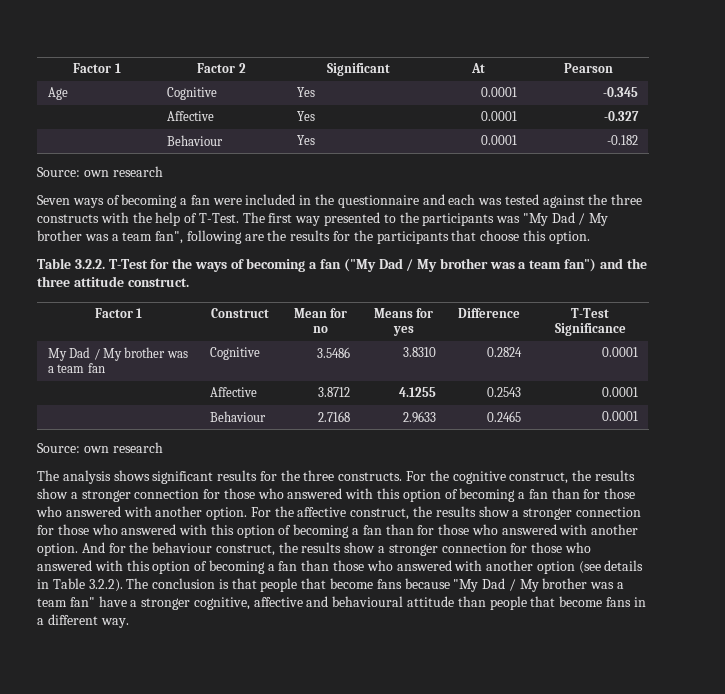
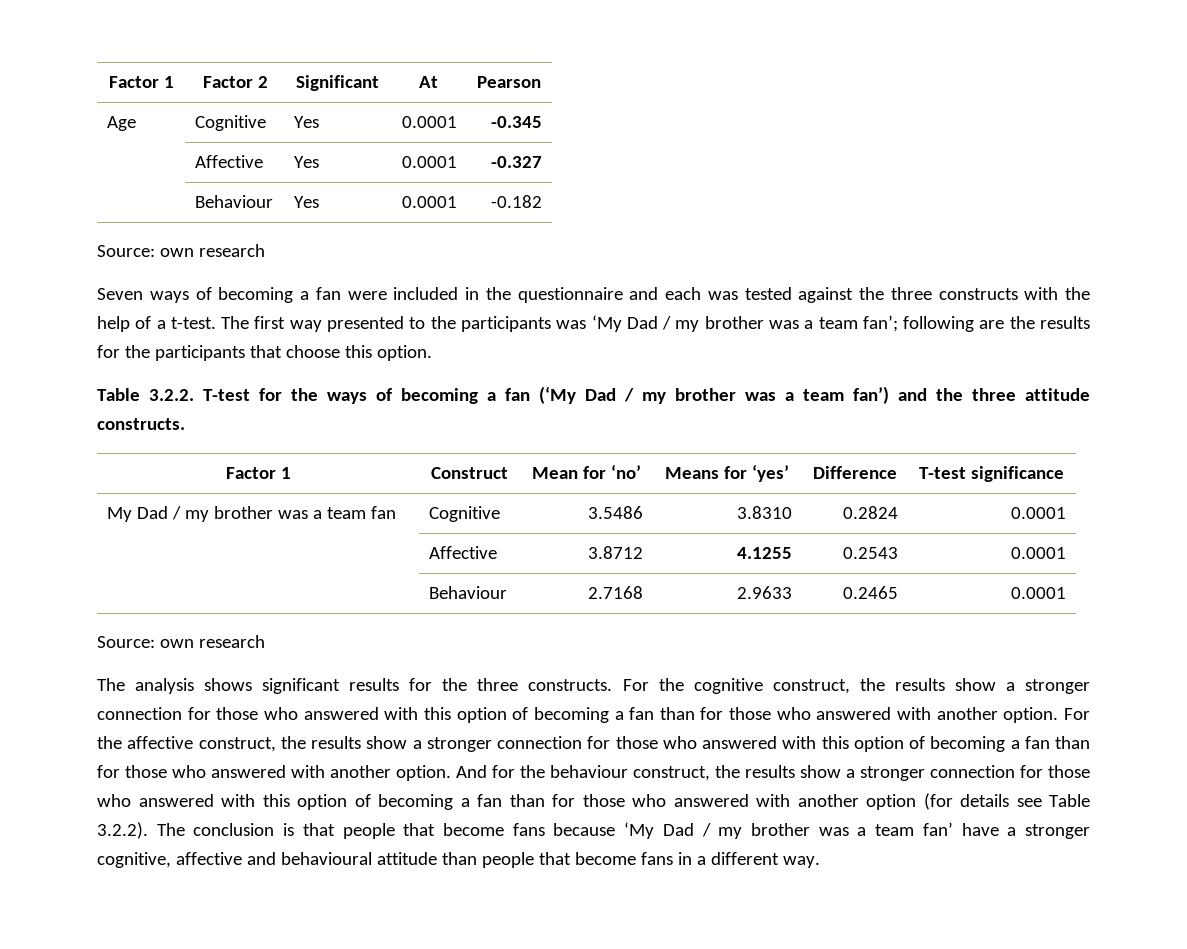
- Seven ways of becoming a fan were included in the questionnaire and each was tested against the three constructs with the help of T-Test.
+ Seven ways of becoming a fan were included in the questionnaire and each was tested against the three constructs with the help of a t-test.
- The first way presented to the participants was "My Dad / My brother was a team fan", following are the results for the participants that choose this option.
+ The first way presented to the participants was ‘My Dad / my brother was a team fan’; following are the results for the participants that choose this option.
- Table 3.2.2. T-Test for the ways of becoming a fan ("My Dad / My brother was a team fan") and the three attitude construct.
+ Table 3.2.2. T-test for the ways of becoming a fan (‘My Dad / my brother was a team fan’) and the three attitude constructs.
- Factor 1 | Construct | Mean for no | Means for yes | Difference | T-Test Significance
+ Factor 1 | Construct | Mean for ‘no’ | Means for ‘yes’ | Difference | T-test significance
- My Dad / My brother was a team fan | Cognitive | 3.5486 | 3.8310 | 0.2824 | 0.0001
+ My Dad / my brother was a team fan | Cognitive | 3.5486 | 3.8310 | 0.2824 | 0.0001
- And for the behaviour construct, the results show a stronger connection for those who answered with this option of becoming a fan than those who answered with another option (see details in Table 3.2.2). The conclusion is that people that become fans because "My Dad / My brother was a team fan" have a stronger cognitive, affective and behavioural attitude than people that become fans in a different way.
+ And for the behaviour construct, the results show a stronger connection for those who answered with this option of becoming a fan than for those who answered with another option (for details see Table 3.2.2). The conclusion is that people that become fans because ‘My Dad / my brother was a team fan’ have a stronger cognitive, affective and behavioural attitude than people that become fans in a different way.

